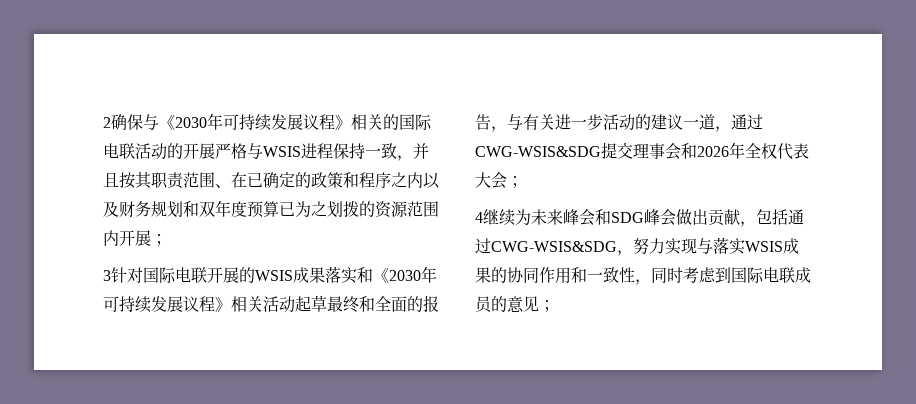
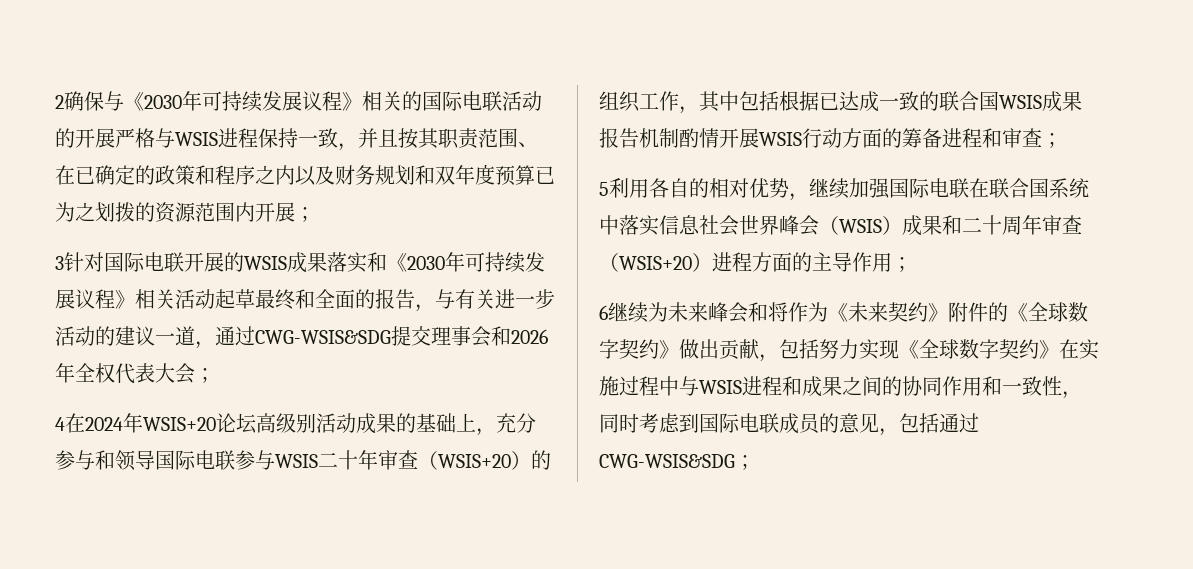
- 4继续为未来峰会和SDG峰会做出贡献，包括通过CWG-WSIS&SDG，努力实现与落实WSIS成果的协同作用和一致性，同时考虑到国际电联成员的意见；
+ 4在2024年WSIS+20论坛高级别活动成果的基础上，充分参与和领导国际电联参与WSIS二十年审查（WSIS+20）的组织工作，其中包括根据已达成一致的联合国WSIS成果报告机制酌情开展WSIS行动方面的筹备进程和审查；
+ 5利用各自的相对优势，继续加强国际电联在联合国系统中落实信息社会世界峰会（WSIS）成果和二十周年审查（WSIS+20）进程方面的主导作用；
+ 6继续为未来峰会和将作为《未来契约》附件的《全球数字契约》做出贡献，包括努力实现《全球数字契约》在实施过程中与WSIS进程和成果之间的协同作用和一致性，同时考虑到国际电联成员的意见，包括通过CWG-WSIS&SDG；

